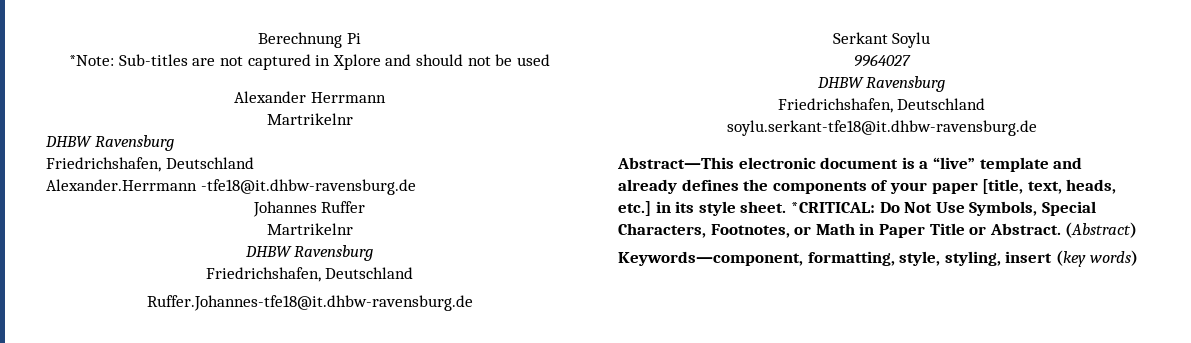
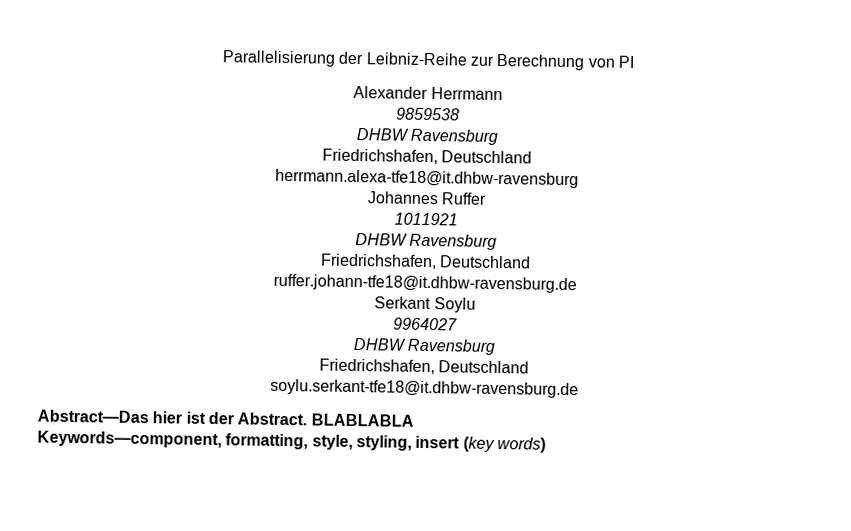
- Berechnung Pi
- *Note: Sub-titles are not captured in Xplore and should not be used
+ Parallelisierung der Leibniz-Reihe zur Berechnung von PI
  Alexander Herrmann
- Martrikelnr
+ 9859538
  DHBW Ravensburg
  Friedrichshafen, Deutschland
- Alexander.Herrmann -tfe18@it.dhbw-ravensburg.de
+ herrmann.alexa-tfe18@it.dhbw-ravensburg
  Johannes Ruffer
- Martrikelnr
+ 1011921
  DHBW Ravensburg
  Friedrichshafen, Deutschland
- Ruffer.Johannes-tfe18@it.dhbw-ravensburg.de
+ ruffer.johann-tfe18@it.dhbw-ravensburg.de
- Abstract—This electronic document is a “live” template and already defines the components of your paper [title, text, heads, etc.] in its style sheet. *CRITICAL: Do Not Use Symbols, Special Characters, Footnotes, or Math in Paper Title or Abstract. (Abstract)
+ Abstract—Das hier ist der Abstract. BLABLABLA

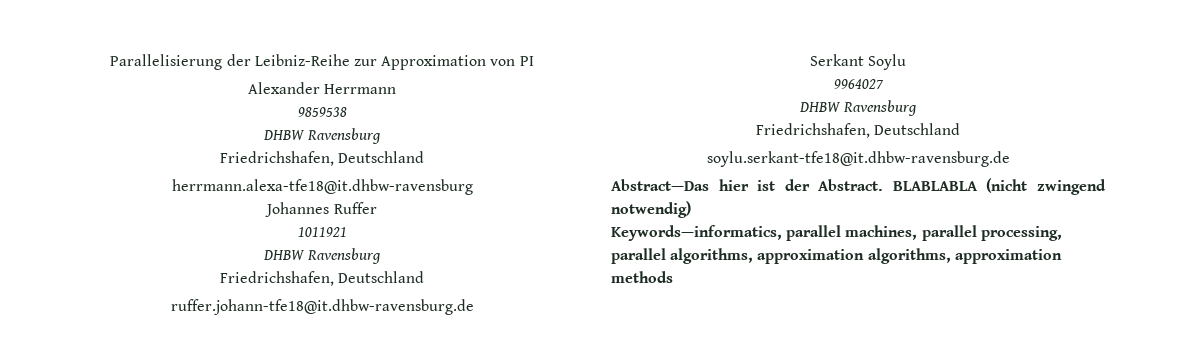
- Parallelisierung der Leibniz-Reihe zur Berechnung von PI
+ Parallelisierung der Leibniz-Reihe zur Approximation von PI
- BLABLABLA
- Keywords—component, formatting, style, styling, insert (key words)
+ BLABLABLA (nicht zwingend notwendig)
+ Keywords—informatics, parallel machines, parallel processing, parallel algorithms, approximation algorithms, approximation methods

